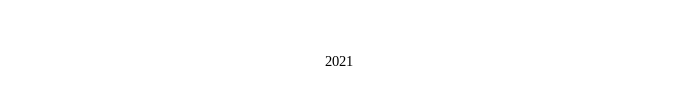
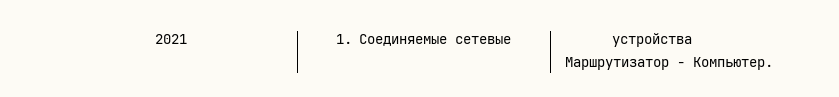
+ 1. Соединяемые сетевые устройства
+ Маршрутизатор - Компьютер.

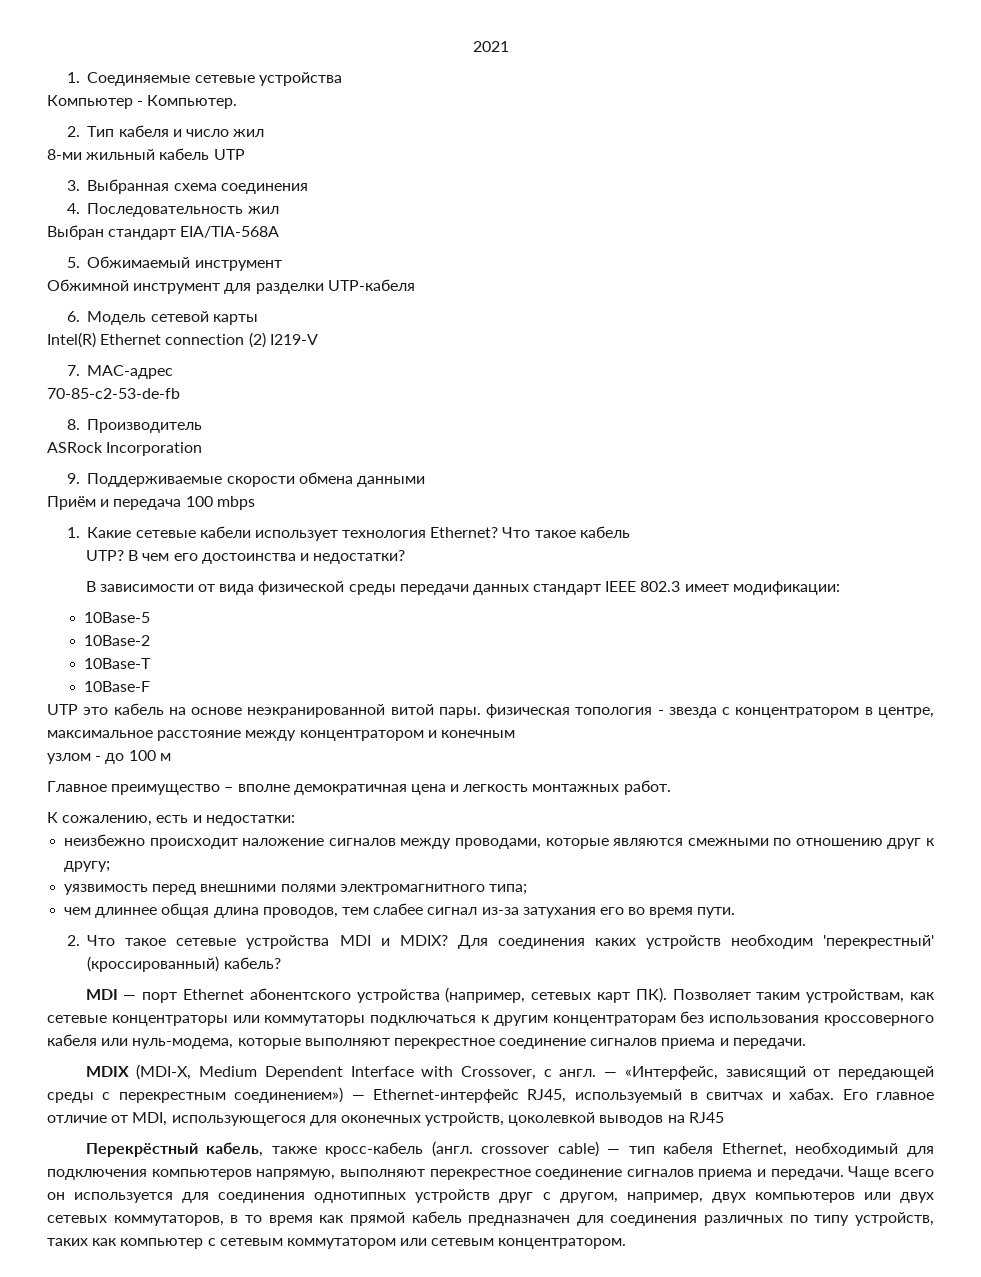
- Маршрутизатор - Компьютер.
+ Компьютер - Компьютер.
+ 2. Тип кабеля и число жил
+ 8-ми жильный кабель UTP
+ 3. Выбранная схема соединения
+ 4. Последовательность жил
+ Выбран стандарт EIA/TIA-568A
+ 5. Обжимаемый инструмент
+ Обжимной инструмент для разделки UTP-кабеля
+ 6. Модель сетевой карты
+ Intel(R) Ethernet connection (2) I219-V
+ 7. МАС-адрес
+ 70-85-c2-53-de-fb
+ 8. Производитель
+ ASRock Incorporation
+ 9. Поддерживаемые скорости обмена данными
+ Приём и передача 100 mbps
+ 1. Какие сетевые кабели использует технология Ethernet? Что такое кабель
+ UTP? В чем его достоинства и недостатки?
+ В зависимости от вида физической среды передачи данных стандарт IEEE 802.3 имеет модификации:
+ 10Base-5
+ 10Base-2
+ 10Base-T
+ 10Base-F
+ UTP это кабель на основе неэкранированной витой пары. физическая топология - звезда с концентратором в центре, максимальное расстояние между концентратором и конечным
+ узлом - до 100 м
+ Главное преимущество – вполне демократичная цена и легкость монтажных работ.
+ К сожалению, есть и недостатки:
+ неизбежно происходит наложение сигналов между проводами, которые являются смежными по отношению друг к другу;
+ уязвимость перед внешними полями электромагнитного типа;
+ чем длиннее общая длина проводов, тем слабее сигнал из-за затухания его во время пути.
+ 2. Что такое сетевые устройства MDI и MDIX? Для соединения каких устройств необходим 'перекрестный' (кроссированный) кабель?
+ MDI — порт Ethernet абонентского устройства (например, сетевых карт ПК). Позволяет таким устройствам, как сетевые концентраторы или коммутаторы подключаться к другим концентраторам без использования кроссоверного кабеля или нуль-модема, которые выполняют перекрестное соединение сигналов приема и передачи.
+ MDIX (MDI-X, Medium Dependent Interface with Crossover, с англ. — «Интерфейс, зависящий от передающей среды с перекрестным соединением») — Ethernet-интерфейс RJ45, используемый в свитчах и хабах. Его главное отличие от MDI, использующегося для оконечных устройств, цоколевкой выводов на RJ45
+ Перекрёстный кабель, также кросс-кабель (англ. crossover cable) — тип кабеля Ethernet, необходимый для подключения компьютеров напрямую, выполняют перекрестное соединение сигналов приема и передачи. Чаще всего он используется для соединения однотипных устройств друг с другом, например, двух компьютеров или двух сетевых коммутаторов, в то время как прямой кабель предназначен для соединения различных по типу устройств, таких как компьютер с сетевым коммутатором или сетевым концентратором.

